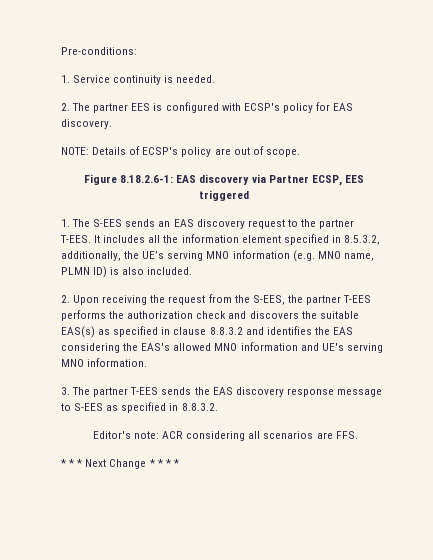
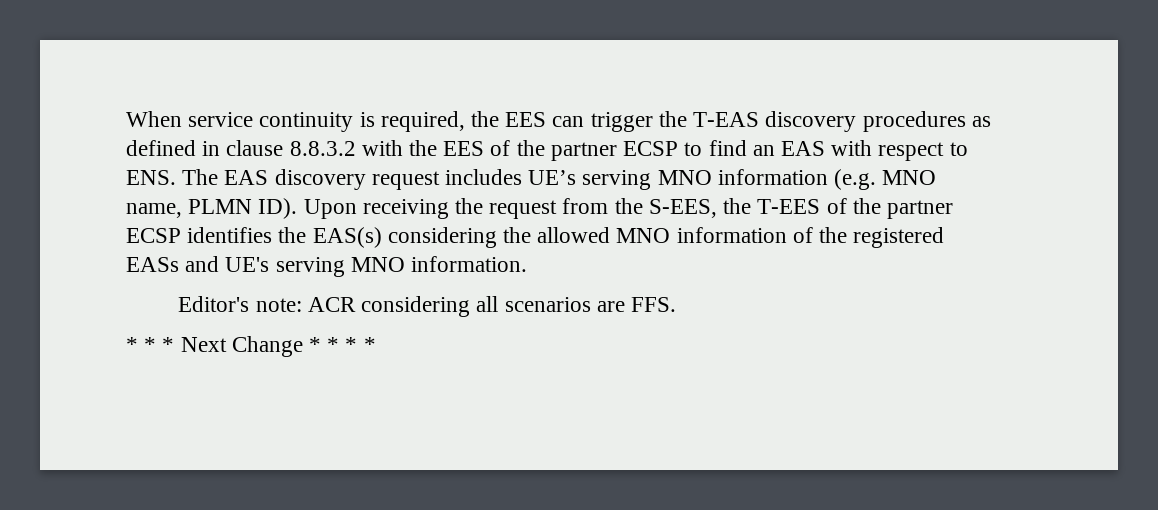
- Pre-conditions:
- 1. Service continuity is needed.
- 2. The partner EES is configured with ECSP's policy for EAS discovery.
- NOTE: Details of ECSP's policy are out of scope.
- Figure 8.18.2.6-1: EAS discovery via Partner ECSP, EES triggered
- 1. The S-EES sends an EAS discovery request to the partner T-EES. It includes all the information element specified in 8.5.3.2, additionally, the UE’s serving MNO information (e.g. MNO name, PLMN ID) is also included.
- 2. Upon receiving the request from the S-EES, the partner T-EES performs the authorization check and discovers the suitable EAS(s) as specified in clause 8.8.3.2 and identifies the EAS considering the EAS's allowed MNO information and UE's serving MNO information.
+ When service continuity is required, the EES can trigger the T-EAS discovery procedures as defined in clause 8.8.3.2 with the EES of the partner ECSP to find an EAS with respect to ENS. The EAS discovery request includes UE’s serving MNO information (e.g. MNO name, PLMN ID). Upon receiving the request from the S-EES, the T-EES of the partner ECSP identifies the EAS(s) considering the allowed MNO information of the registered EASs and UE's serving MNO information.
- 3. The partner T-EES sends the EAS discovery response message to S-EES as specified in 8.8.3.2.

